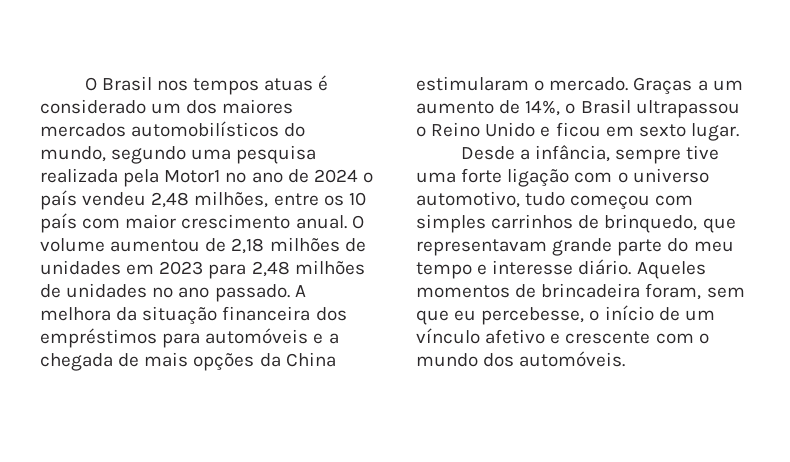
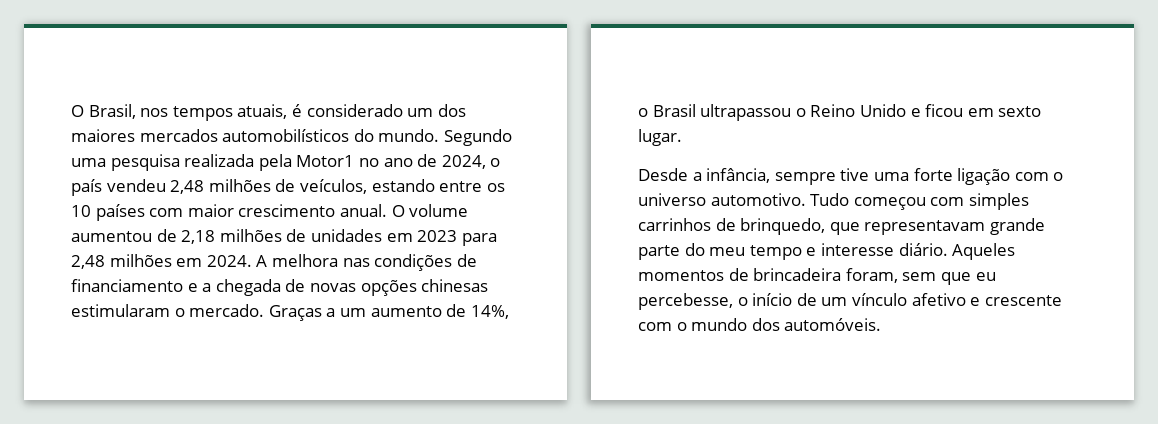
- O Brasil nos tempos atuas é considerado um dos maiores mercados automobilísticos do mundo, segundo uma pesquisa realizada pela Motor1 no ano de 2024 o país vendeu 2,48 milhões, entre os 10 país com maior crescimento anual.
+ O Brasil, nos tempos atuais, é considerado um dos maiores mercados automobilísticos do mundo. Segundo uma pesquisa realizada pela Motor1 no ano de 2024, o país vendeu 2,48 milhões de veículos, estando entre os 10 países com maior crescimento anual.
- O volume aumentou de 2,18 milhões de unidades em 2023 para 2,48 milhões de unidades no ano passado. A melhora da situação financeira dos empréstimos para automóveis e a chegada de mais opções da China estimularam o mercado.
+ O volume aumentou de 2,18 milhões de unidades em 2023 para 2,48 milhões em 2024. A melhora nas condições de financiamento e a chegada de novas opções chinesas estimularam o mercado.
- Desde a infância, sempre tive uma forte ligação com o universo automotivo, tudo começou com simples carrinhos de brinquedo, que representavam grande parte do meu tempo e interesse diário.
+ Desde a infância, sempre tive uma forte ligação com o universo automotivo. Tudo começou com simples carrinhos de brinquedo, que representavam grande parte do meu tempo e interesse diário.

